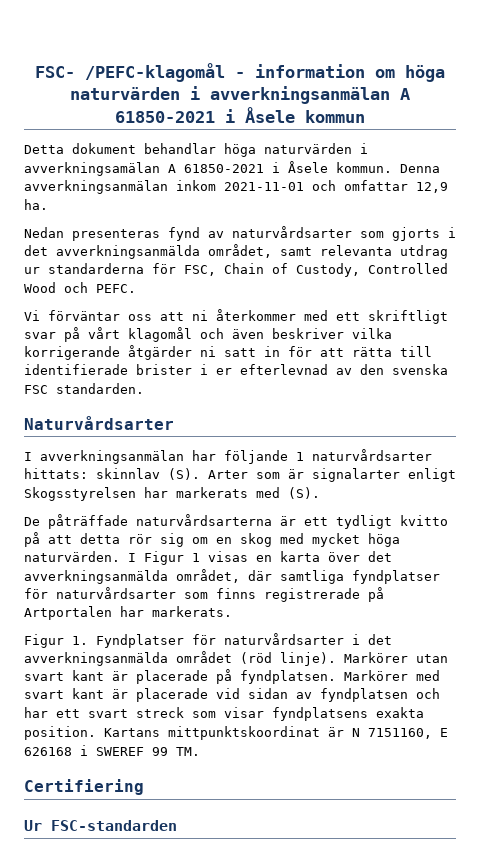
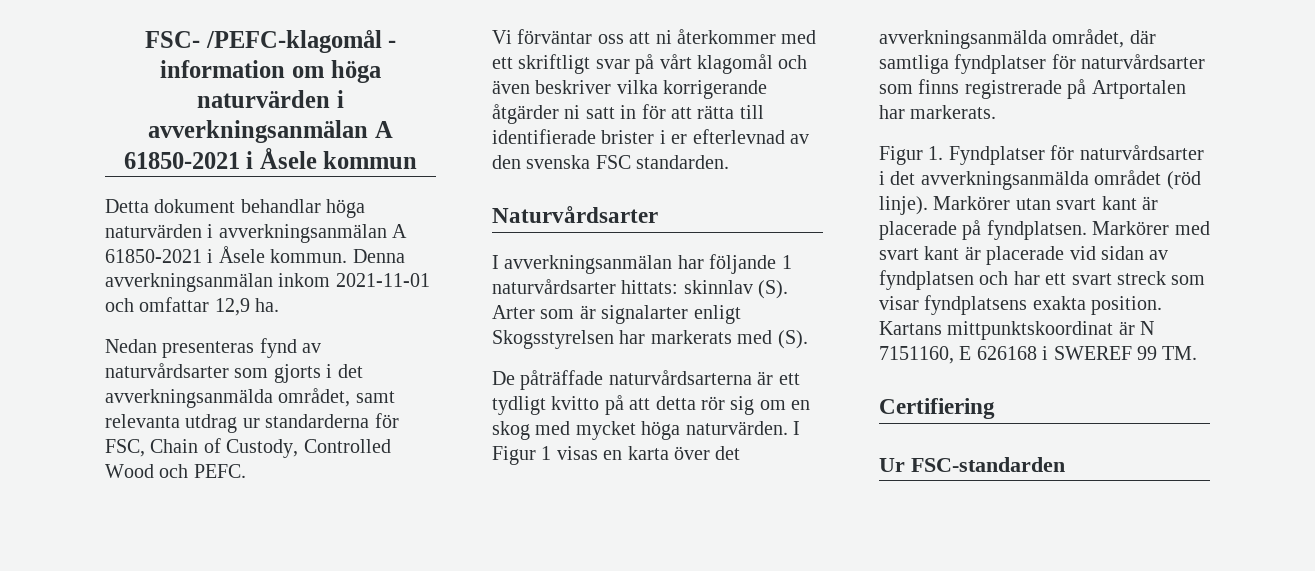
- Detta dokument behandlar höga naturvärden i avverkningsamälan A 61850-2021 i Åsele kommun.
+ Detta dokument behandlar höga naturvärden i avverkningsanmälan A 61850-2021 i Åsele kommun.

